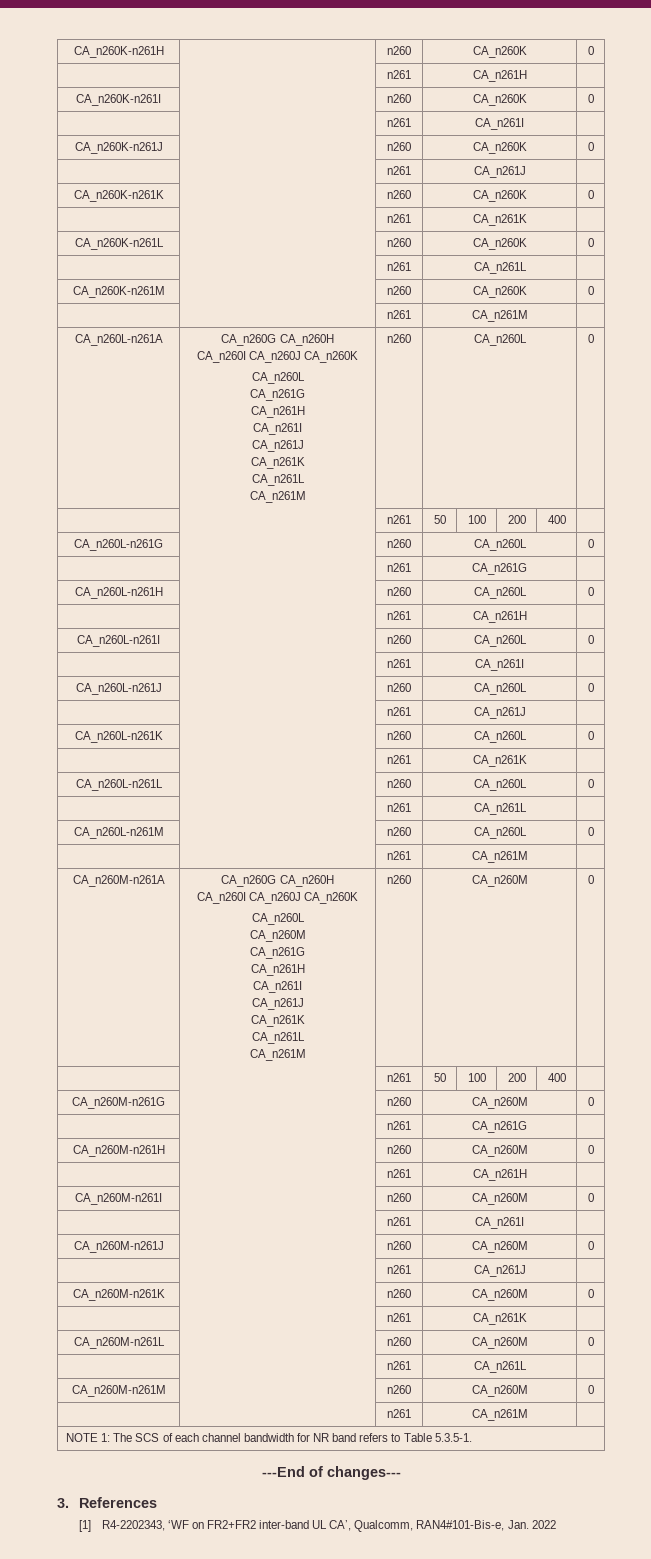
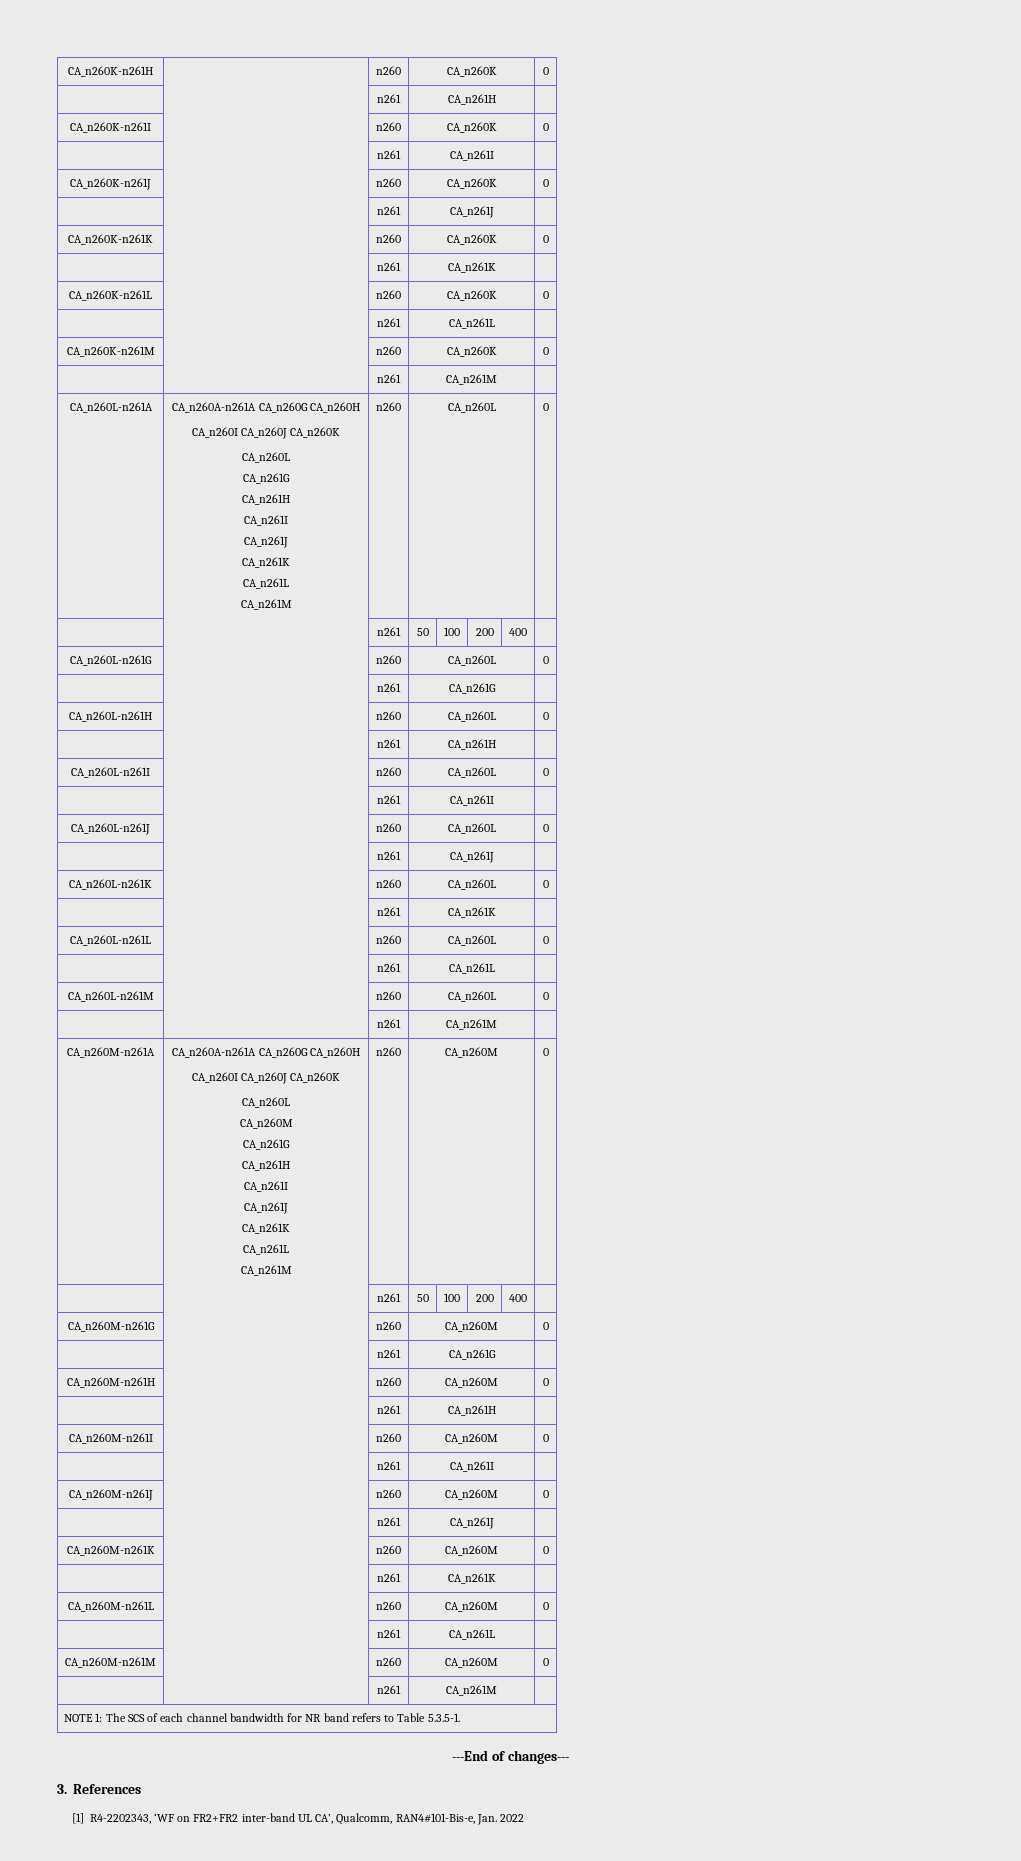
- CA_n260L-n261A | CA_n260G CA_n260H
+ CA_n260L-n261A | CA_n260A-n261A CA_n260G CA_n260H
- CA_n260M-n261A | CA_n260G CA_n260H
+ CA_n260M-n261A | CA_n260A-n261A CA_n260G CA_n260H

